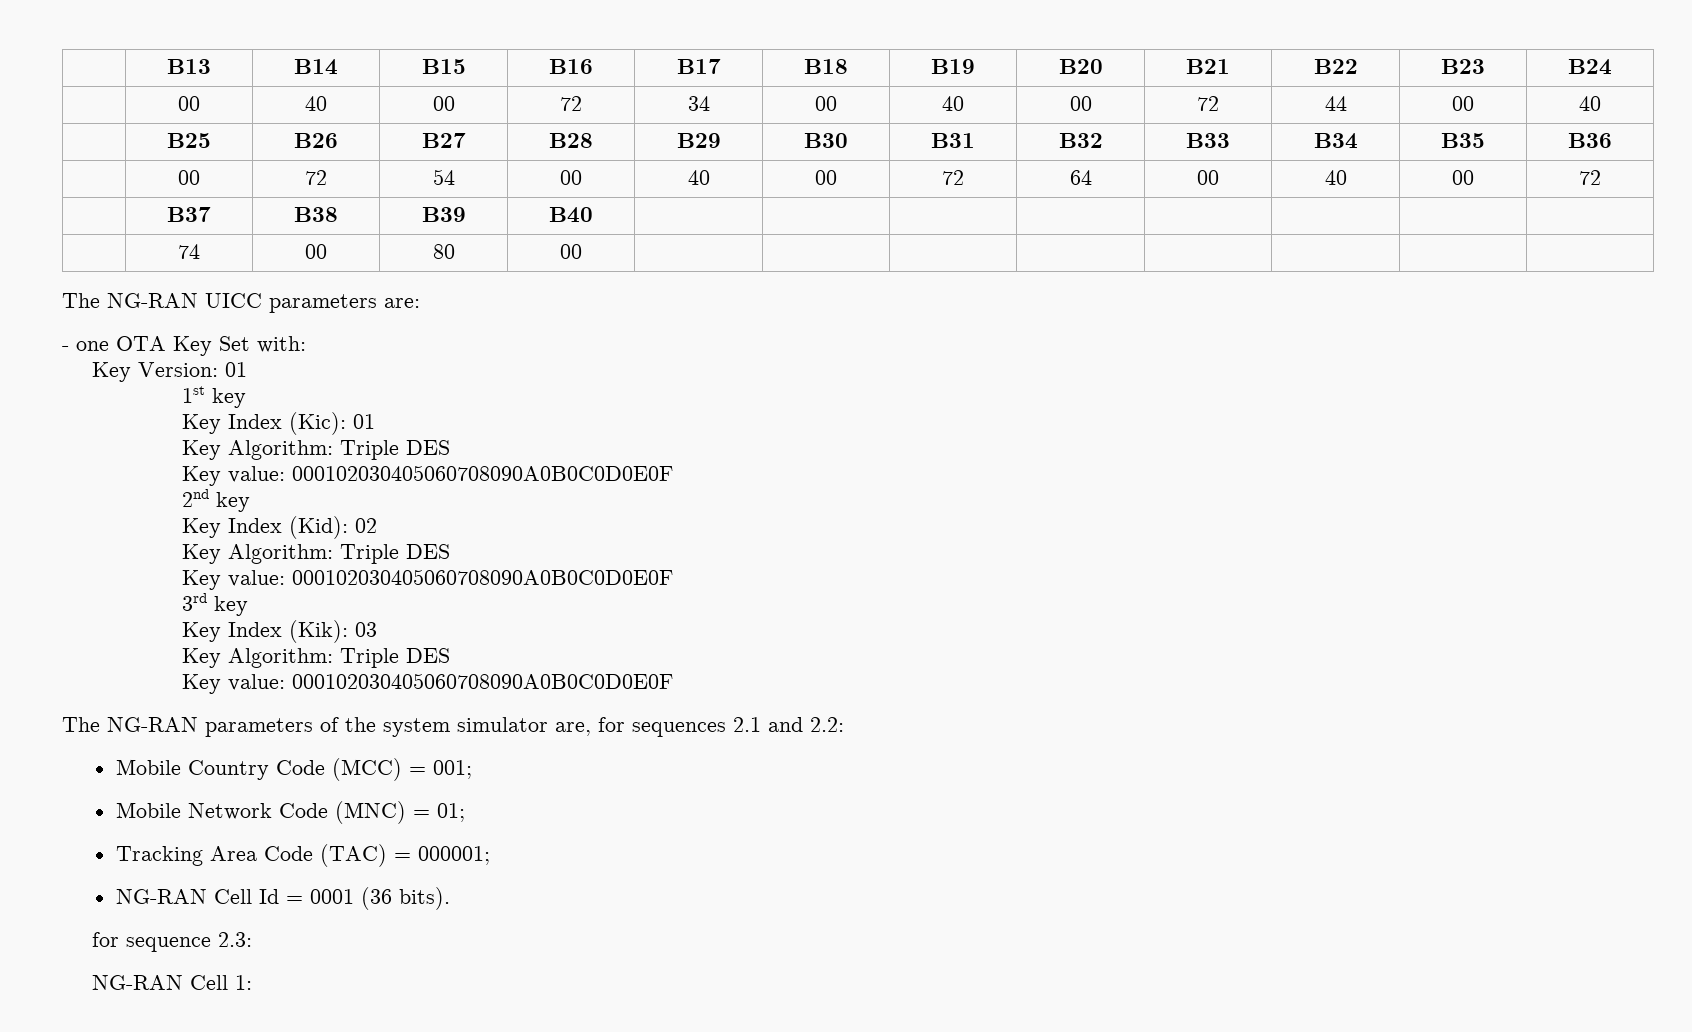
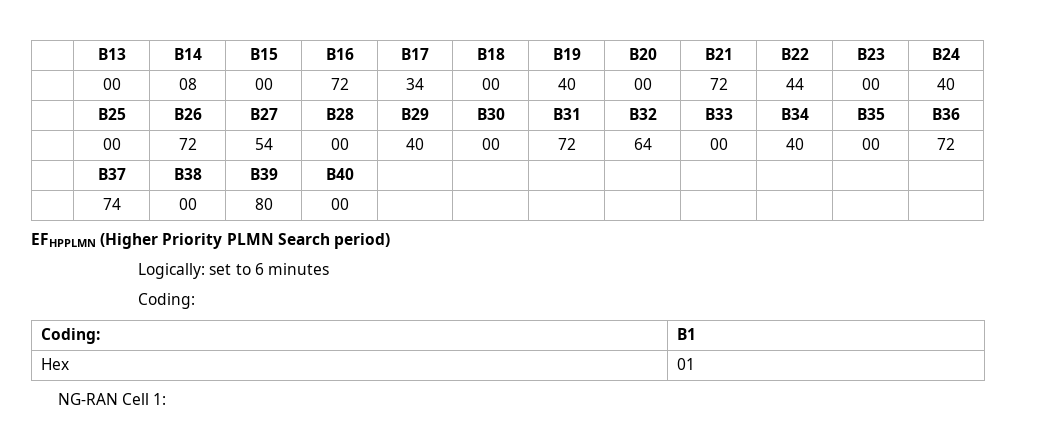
- | 00 | 40 | 00 | 72 | 34 | 00 | 40 | 00 | 72 | 44 | 00 | 40
+ | 00 | 08 | 00 | 72 | 34 | 00 | 40 | 00 | 72 | 44 | 00 | 40
- The NG-RAN UICC parameters are:
- - one OTA Key Set with:
- Key Version: 01
- 1st key
- Key Index (Kic): 01
- Key Algorithm: Triple DES
- Key value: 000102030405060708090A0B0C0D0E0F
- 2nd key
- Key Index (Kid): 02
- Key Algorithm: Triple DES
- Key value: 000102030405060708090A0B0C0D0E0F
- 3rd key
- Key Index (Kik): 03
- Key Algorithm: Triple DES
- Key value: 000102030405060708090A0B0C0D0E0F
- The NG-RAN parameters of the system simulator are, for sequences 2.1 and 2.2:
- Mobile Country Code (MCC) = 001;
- Mobile Network Code (MNC) = 01;
- Tracking Area Code (TAC) = 000001;
- NG-RAN Cell Id = 0001 (36 bits).
- for sequence 2.3:
+ EFHPPLMN (Higher Priority PLMN Search period)
+ Logically: set to 6 minutes
+ Coding:
+ Coding: | B1
+ Hex | 01

